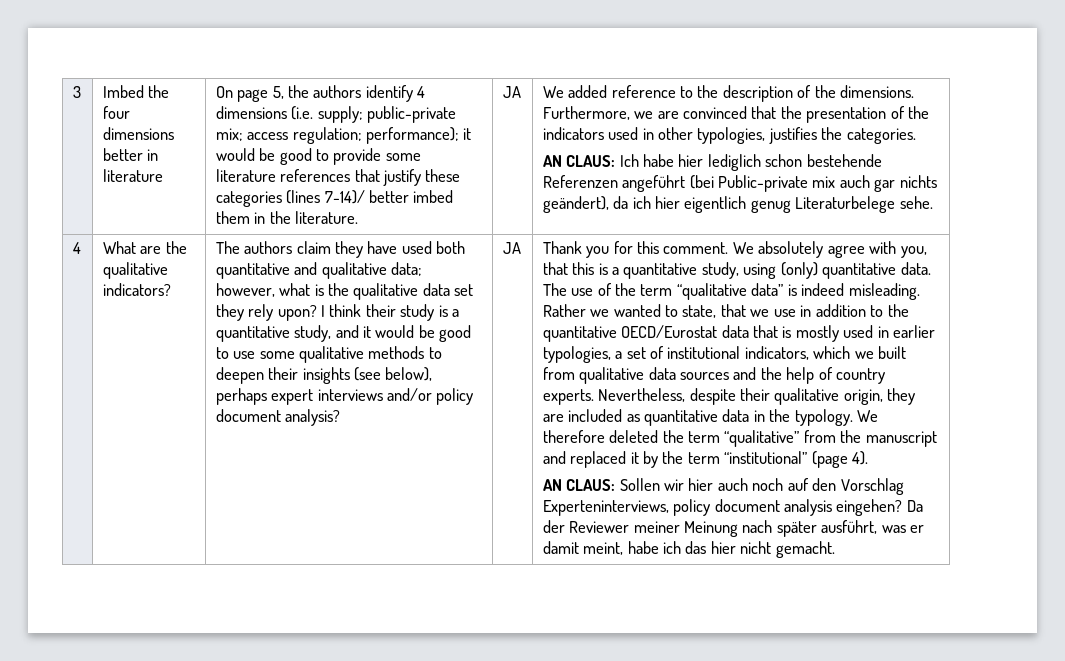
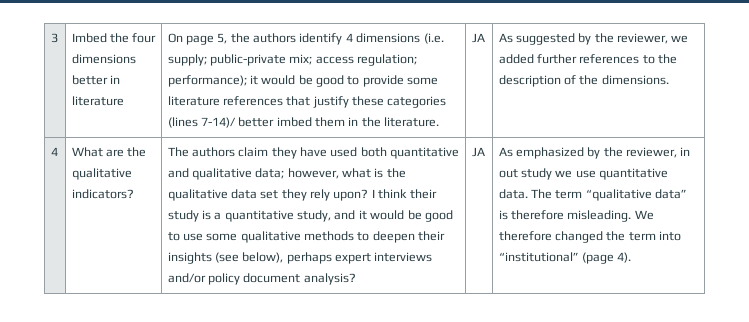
- We added reference to the description of the dimensions. Furthermore, we are convinced that the presentation of the indicators used in other typologies, justifies the categories.
- AN CLAUS: Ich habe hier lediglich schon bestehende Referenzen angeführt (bei Public-private mix auch gar nichts geändert), da ich hier eigentlich genug Literaturbelege sehe.
+ As suggested by the reviewer, we added further references to the description of the dimensions.
- Thank you for this comment. We absolutely agree with you, that this is a quantitative study, using (only) quantitative data. The use of the term “qualitative data” is indeed misleading. Rather we wanted to state, that we use in addition to the quantitative OECD/Eurostat data that is mostly used in earlier typologies, a set of institutional indicators, which we built from qualitative data sources and the help of country experts. Nevertheless, despite their qualitative origin, they are included as quantitative data in the typology.
+ As emphasized by the reviewer, in out study we use quantitative data. The term “qualitative data” is therefore misleading.
- We therefore deleted the term “qualitative” from the manuscript and replaced it by the term “institutional” (page 4).
- AN CLAUS: Sollen wir hier auch noch auf den Vorschlag Experteninterviews, policy document analysis eingehen? Da der Reviewer meiner Meinung nach später ausführt, was er damit meint, habe ich das hier nicht gemacht.
+ We therefore changed the term into “institutional” (page 4).

